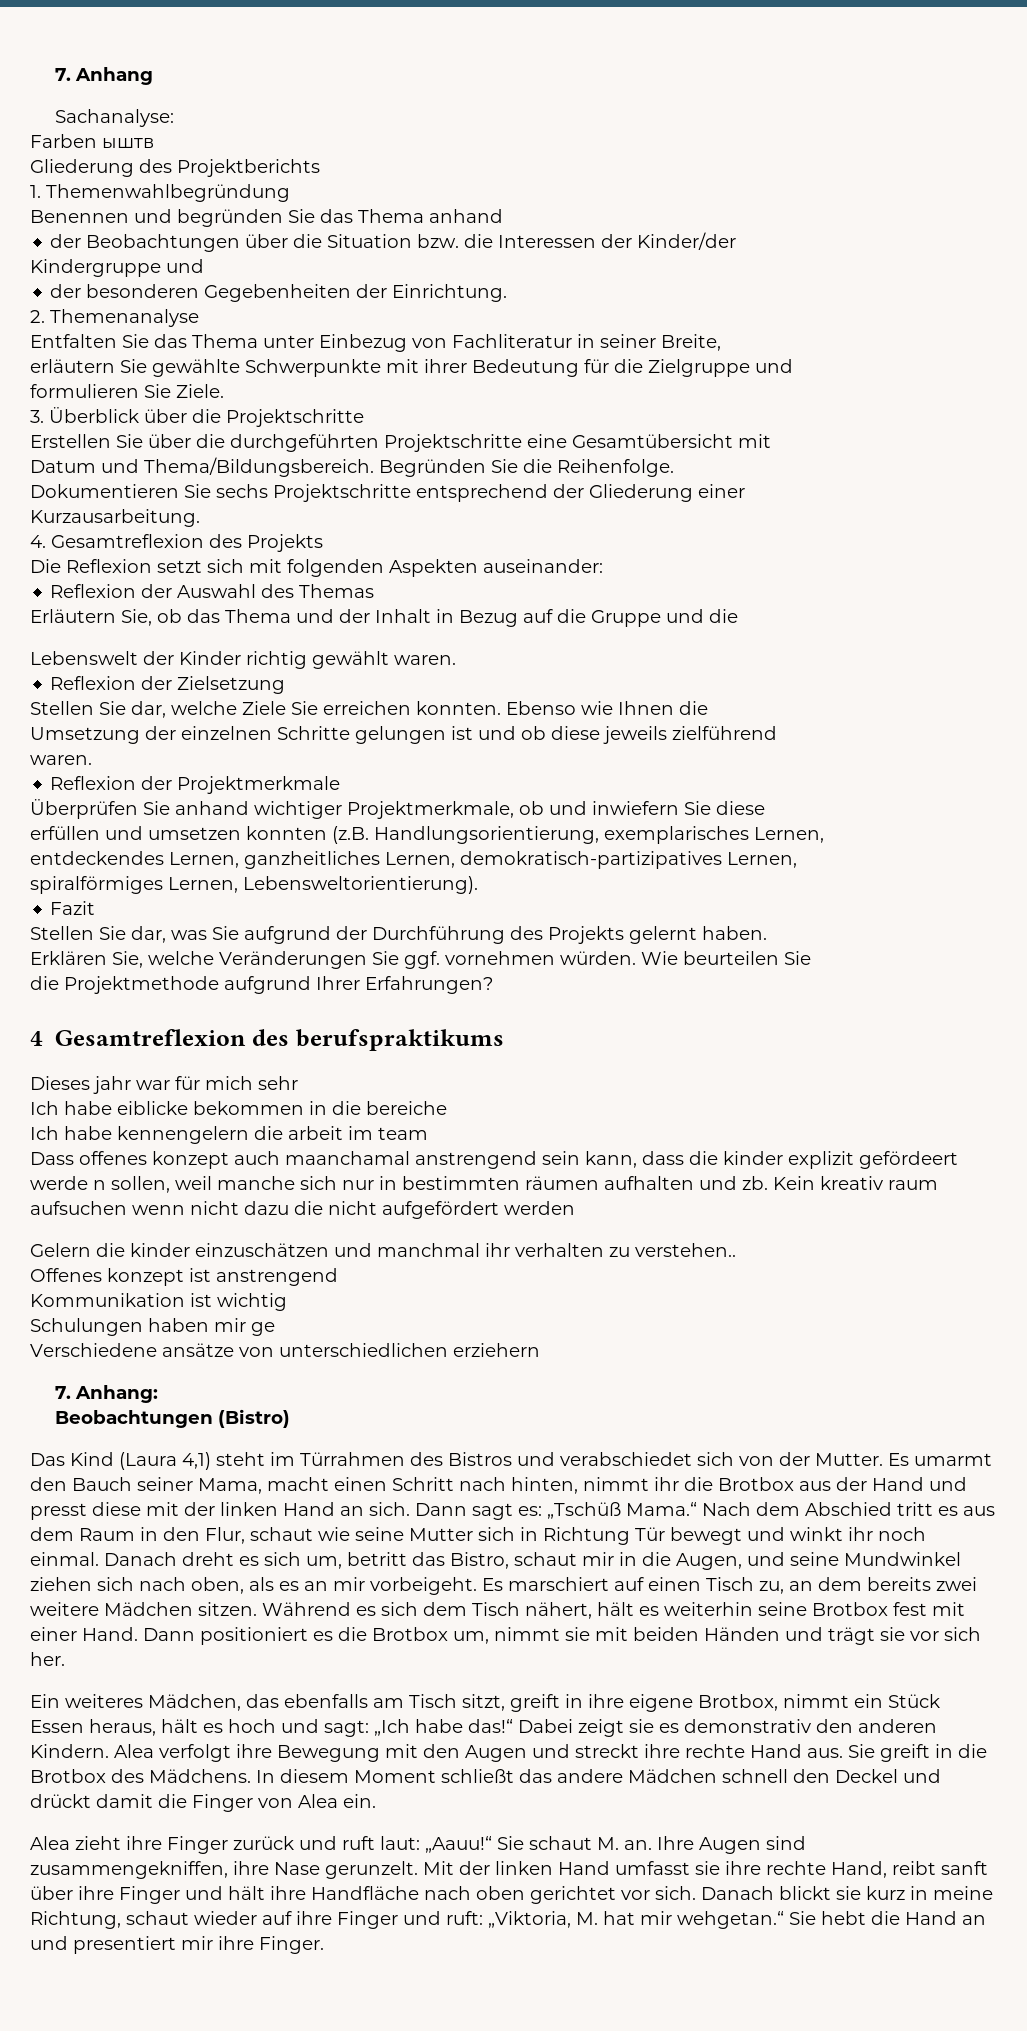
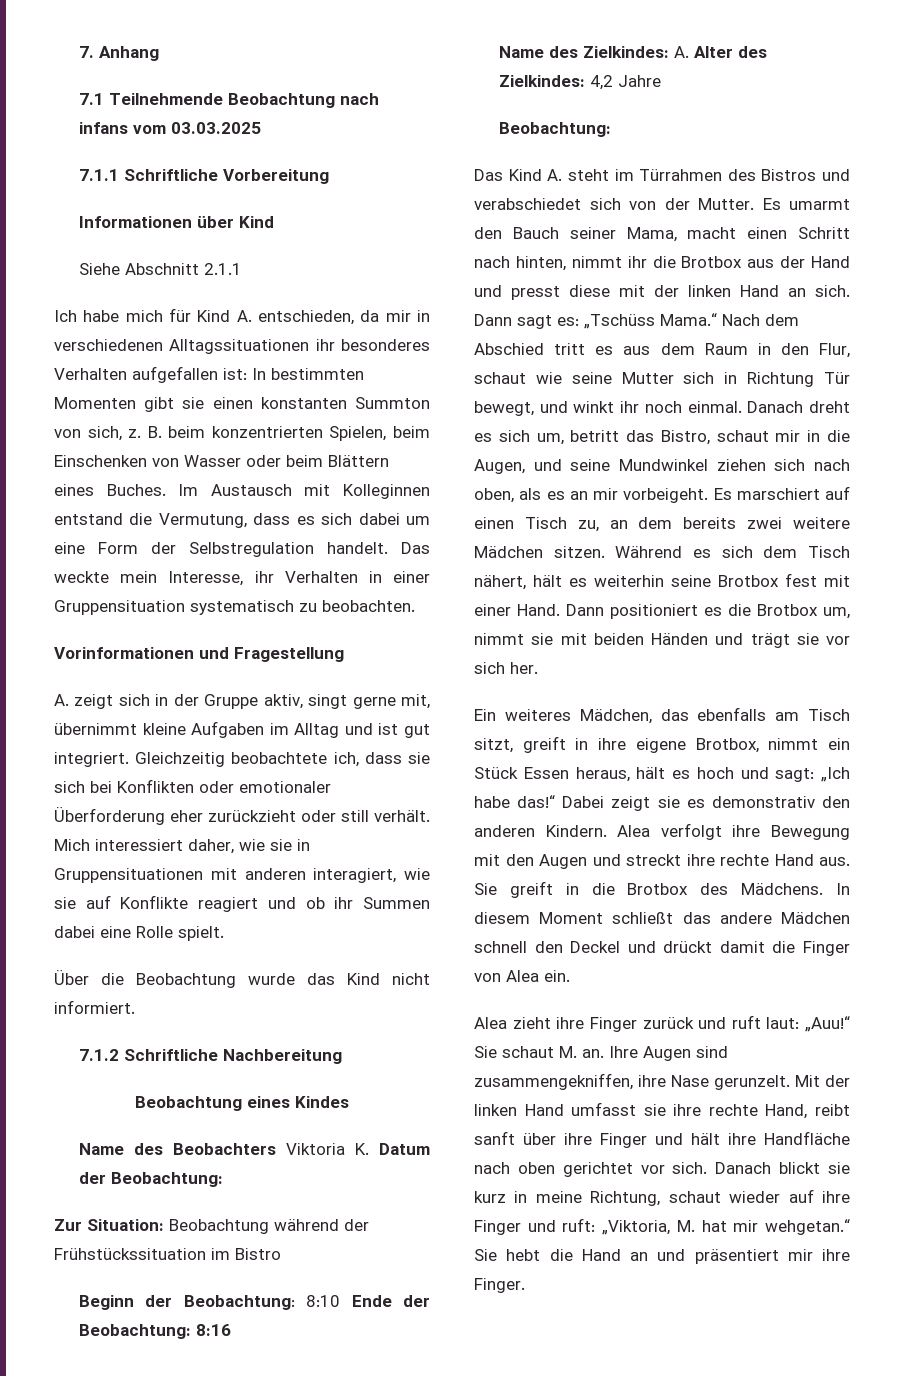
- Sachanalyse:
- Farben ыштв
- Gliederung des Projektberichts
- 1. Themenwahlbegründung
- Benennen und begründen Sie das Thema anhand
- der Beobachtungen über die Situation bzw. die Interessen der Kinder/der
- Kindergruppe und
- der besonderen Gegebenheiten der Einrichtung.
- 2. Themenanalyse
- Entfalten Sie das Thema unter Einbezug von Fachliteratur in seiner Breite,
- erläutern Sie gewählte Schwerpunkte mit ihrer Bedeutung für die Zielgruppe und
- formulieren Sie Ziele.
- 3. Überblick über die Projektschritte
- Erstellen Sie über die durchgeführten Projektschritte eine Gesamtübersicht mit
- Datum und Thema/Bildungsbereich. Begründen Sie die Reihenfolge.
- Dokumentieren Sie sechs Projektschritte entsprechend der Gliederung einer
- Kurzausarbeitung.
- 4. Gesamtreflexion des Projekts
- Die Reflexion setzt sich mit folgenden Aspekten auseinander:
- Reflexion der Auswahl des Themas
- Erläutern Sie, ob das Thema und der Inhalt in Bezug auf die Gruppe und die
- Lebenswelt der Kinder richtig gewählt waren.
- Reflexion der Zielsetzung
- Stellen Sie dar, welche Ziele Sie erreichen konnten. Ebenso wie Ihnen die
- Umsetzung der einzelnen Schritte gelungen ist und ob diese jeweils zielführend
- waren.
- Reflexion der Projektmerkmale
- Überprüfen Sie anhand wichtiger Projektmerkmale, ob und inwiefern Sie diese
- erfüllen und umsetzen konnten (z.B. Handlungsorientierung, exemplarisches Lernen,
- entdeckendes Lernen, ganzheitliches Lernen, demokratisch-partizipatives Lernen,
- spiralförmiges Lernen, Lebensweltorientierung).
- Fazit
- Stellen Sie dar, was Sie aufgrund der Durchführung des Projekts gelernt haben.
- Erklären Sie, welche Veränderungen Sie ggf. vornehmen würden. Wie beurteilen Sie
- die Projektmethode aufgrund Ihrer Erfahrungen?
- 4 Gesamtreflexion des berufspraktikums
- Dieses jahr war für mich sehr
- Ich habe eiblicke bekommen in die bereiche
- Ich habe kennengelern die arbeit im team
- Dass offenes konzept auch maanchamal anstrengend sein kann, dass die kinder explizit gefördeert werde n sollen, weil manche sich nur in bestimmten räumen aufhalten und zb. Kein kreativ raum aufsuchen wenn nicht dazu die nicht aufgefördert werden
- Gelern die kinder einzuschätzen und manchmal ihr verhalten zu verstehen..
- Offenes konzept ist anstrengend
- Kommunikation ist wichtig
- Schulungen haben mir ge
- Verschiedene ansätze von unterschiedlichen erziehern
- 7. Anhang:
- Beobachtungen (Bistro)
+ 7.1 Teilnehmende Beobachtung nach infans vom 03.03.2025
+ 7.1.1 Schriftliche Vorbereitung
+ Informationen über Kind
+ Siehe Abschnitt 2.1.1
+ Ich habe mich für Kind A. entschieden, da mir in verschiedenen Alltagssituationen ihr besonderes Verhalten aufgefallen ist: In bestimmten Momenten gibt sie einen konstanten Summton von sich, z. B. beim konzentrierten Spielen, beim Einschenken von Wasser oder beim Blättern eines Buches. Im Austausch mit Kolleginnen entstand die Vermutung, dass es sich dabei um eine Form der Selbstregulation handelt. Das weckte mein Interesse, ihr Verhalten in einer Gruppensituation systematisch zu beobachten.
+ Vorinformationen und Fragestellung
+ A. zeigt sich in der Gruppe aktiv, singt gerne mit, übernimmt kleine Aufgaben im Alltag und ist gut integriert. Gleichzeitig beobachtete ich, dass sie sich bei Konflikten oder emotionaler Überforderung eher zurückzieht oder still verhält. Mich interessiert daher, wie sie in Gruppensituationen mit anderen interagiert, wie sie auf Konflikte reagiert und ob ihr Summen dabei eine Rolle spielt.
+ Über die Beobachtung wurde das Kind nicht informiert.
+ 7.1.2 Schriftliche Nachbereitung
+ Beobachtung eines Kindes
+ Name des Beobachters Viktoria K. Datum der Beobachtung:
+ Zur Situation: Beobachtung während der Frühstückssituation im Bistro
+ Beginn der Beobachtung: 8:10 Ende der Beobachtung: 8:16
+ Name des Zielkindes: A. Alter des Zielkindes: 4,2 Jahre
+ Beobachtung:
- Das Kind (Laura 4,1) steht im Türrahmen des Bistros und verabschiedet sich von der Mutter.
+ Das Kind A. steht im Türrahmen des Bistros und verabschiedet sich von der Mutter.
- Dann sagt es: „Tschüß Mama.“ Nach dem Abschied tritt es aus dem Raum in den Flur, schaut wie seine Mutter sich in Richtung Tür bewegt und winkt ihr noch einmal.
+ Dann sagt es: „Tschüss Mama.“ Nach dem Abschied tritt es aus dem Raum in den Flur, schaut wie seine Mutter sich in Richtung Tür bewegt, und winkt ihr noch einmal.
- Alea zieht ihre Finger zurück und ruft laut: „Aauu!“ Sie schaut M. an.
+ Alea zieht ihre Finger zurück und ruft laut: „Auu!“ Sie schaut M. an.
- Danach blickt sie kurz in meine Richtung, schaut wieder auf ihre Finger und ruft: „Viktoria, M. hat mir wehgetan.“ Sie hebt die Hand an und presentiert mir ihre Finger.
+ Danach blickt sie kurz in meine Richtung, schaut wieder auf ihre Finger und ruft: „Viktoria, M. hat mir wehgetan.“ Sie hebt die Hand an und präsentiert mir ihre Finger.

